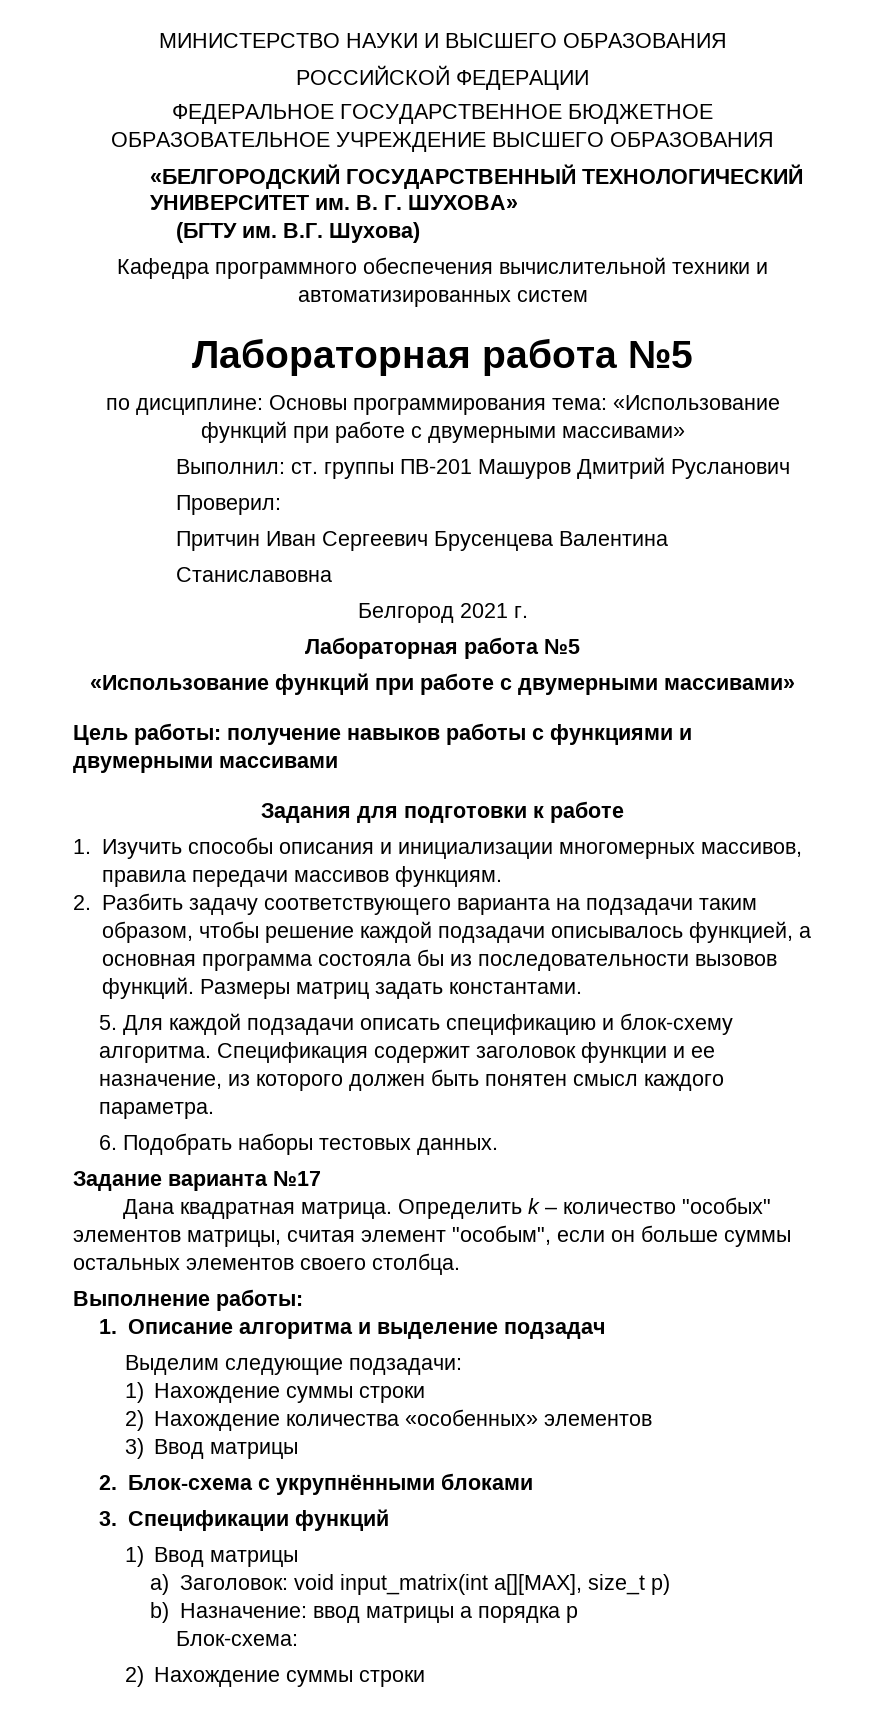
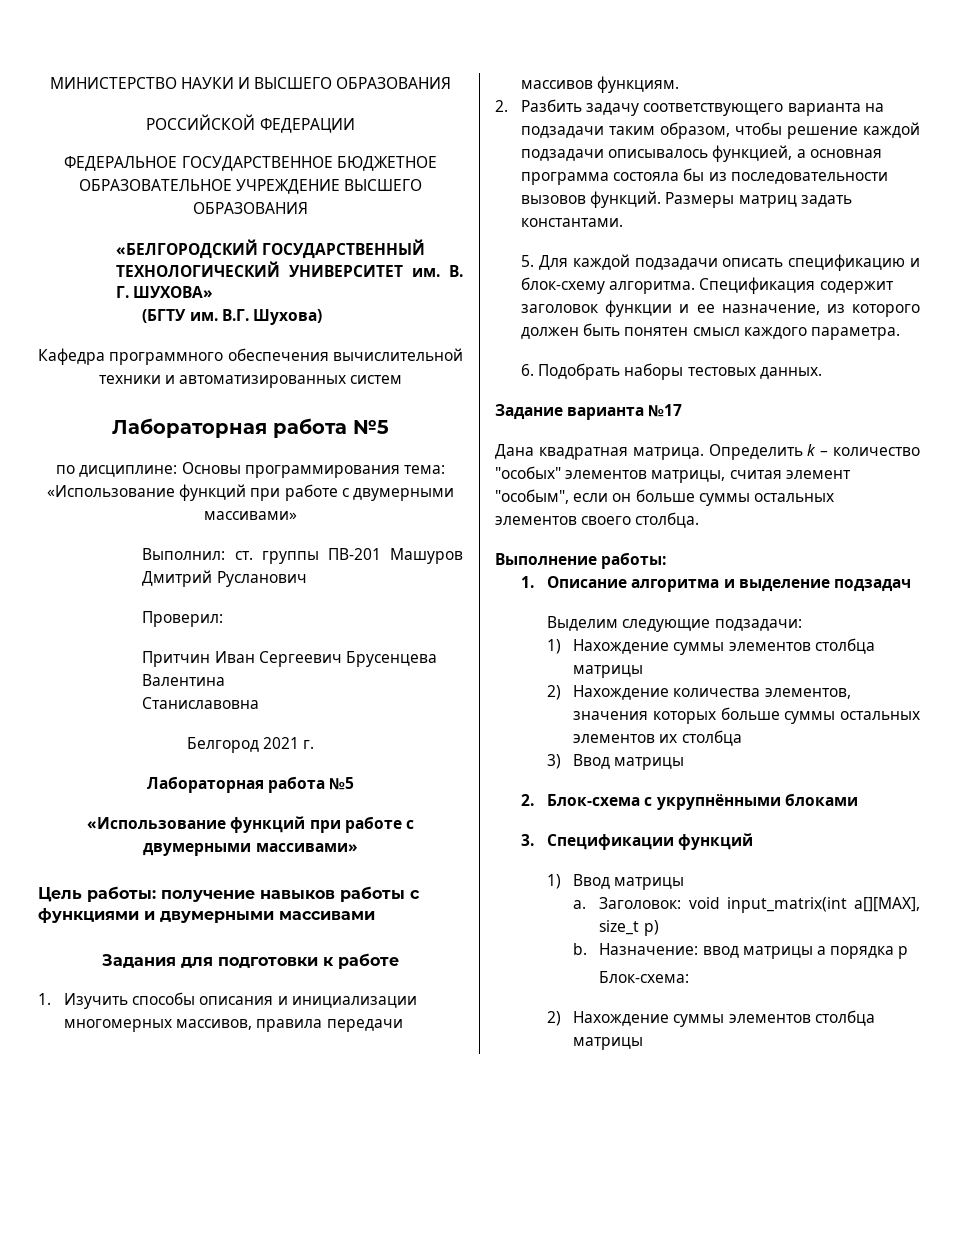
- 1) Нахождение суммы строки
+ 1) Нахождение суммы элементов столбца матрицы
- 2) Нахождение количества «особенных» элементов
+ 2) Нахождение количества элементов, значения которых больше суммы остальных элементов их столбца
- a) Заголовок: void input_matrix(int a[][MAX], size_t p)
+ a. Заголовок: void input_matrix(int a[][MAX], size_t p)
- b) Назначение: ввод матрицы a порядка p
+ b. Назначение: ввод матрицы a порядка p
- 2) Нахождение суммы строки
+ 2) Нахождение суммы элементов столбца матрицы

